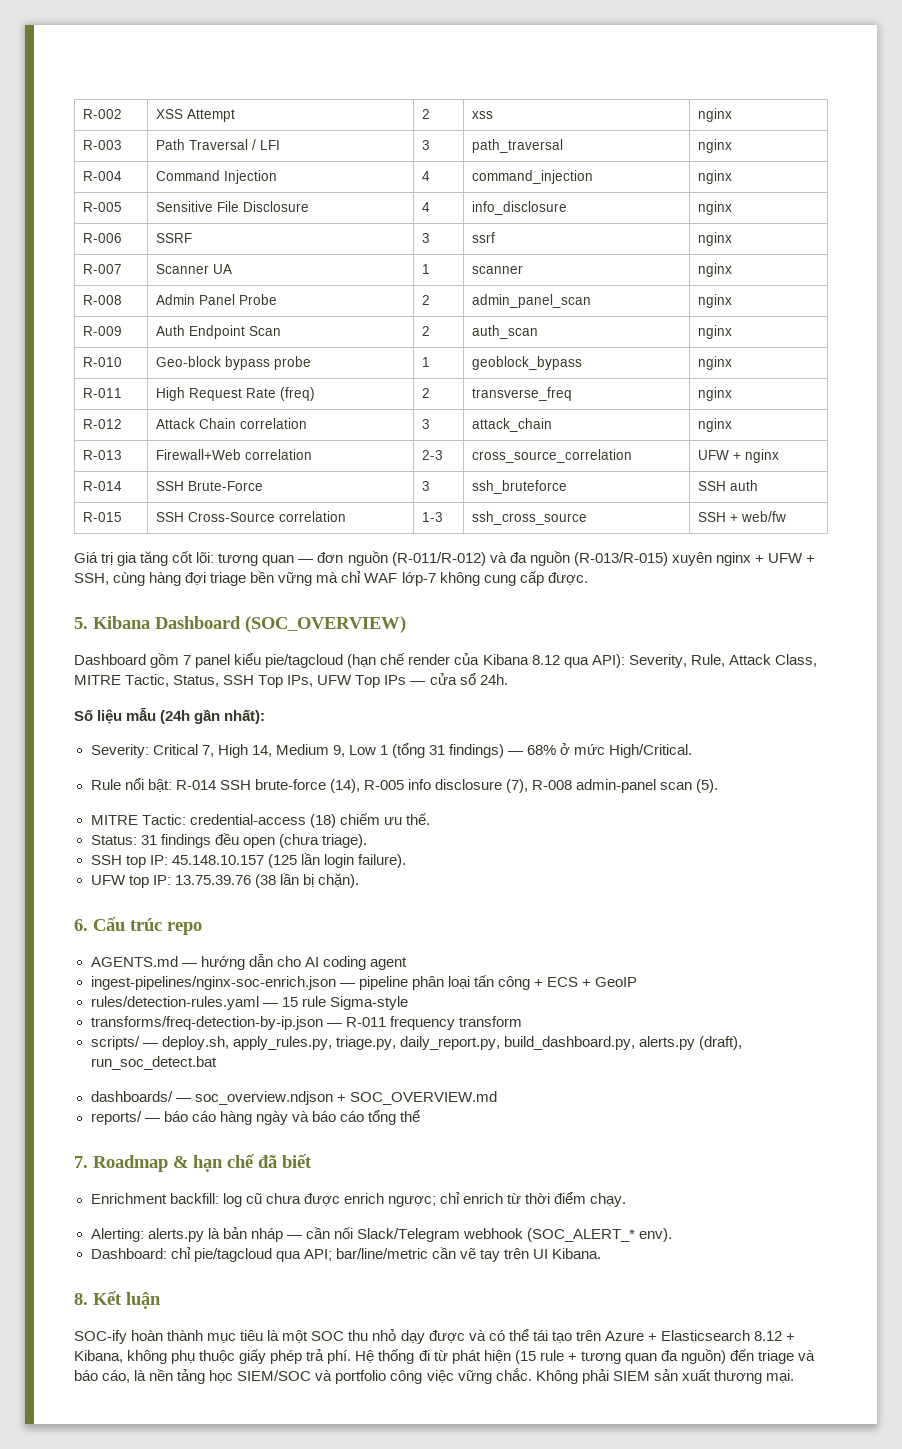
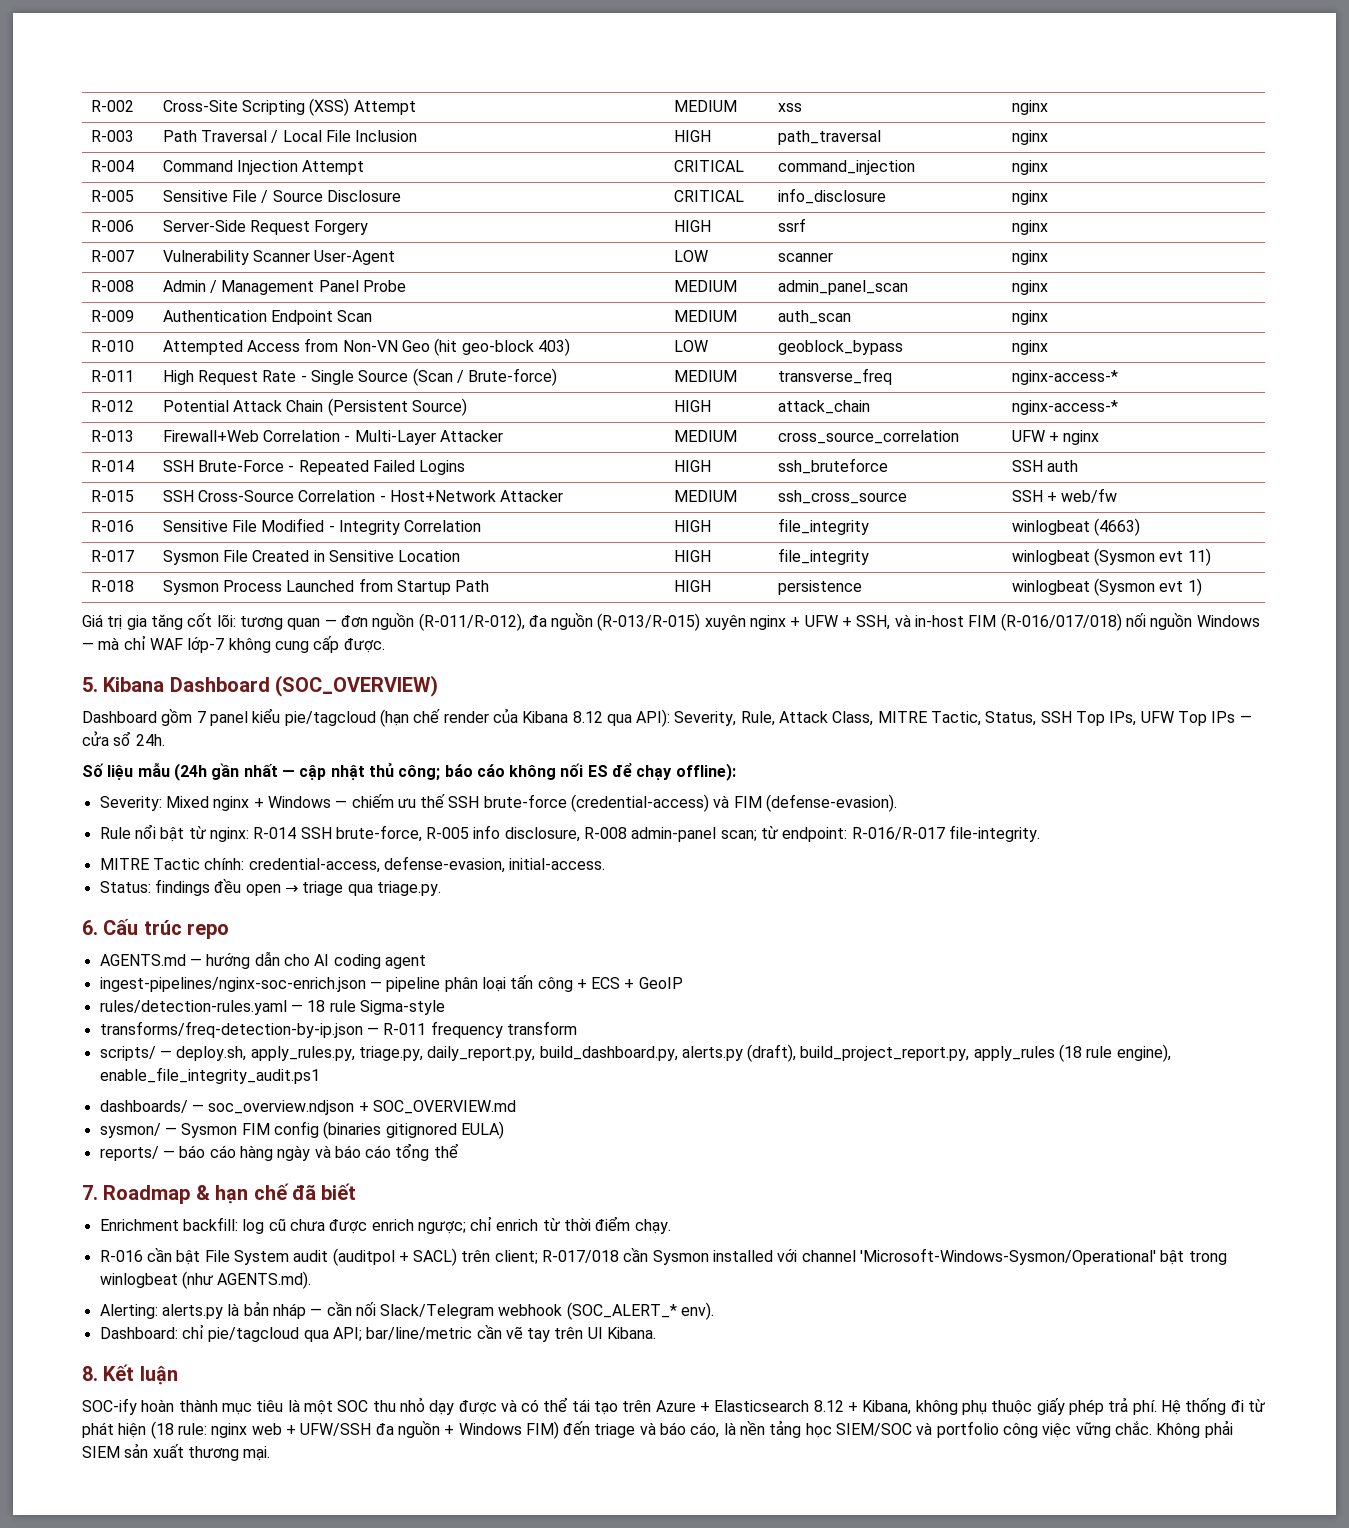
- R-002 | XSS Attempt | 2 | xss | nginx
+ R-002 | Cross-Site Scripting (XSS) Attempt | MEDIUM | xss | nginx
- R-003 | Path Traversal / LFI | 3 | path_traversal | nginx
+ R-003 | Path Traversal / Local File Inclusion | HIGH | path_traversal | nginx
- R-004 | Command Injection | 4 | command_injection | nginx
+ R-004 | Command Injection Attempt | CRITICAL | command_injection | nginx
- R-005 | Sensitive File Disclosure | 4 | info_disclosure | nginx
+ R-005 | Sensitive File / Source Disclosure | CRITICAL | info_disclosure | nginx
- R-006 | SSRF | 3 | ssrf | nginx
+ R-006 | Server-Side Request Forgery | HIGH | ssrf | nginx
- R-007 | Scanner UA | 1 | scanner | nginx
+ R-007 | Vulnerability Scanner User-Agent | LOW | scanner | nginx
- R-008 | Admin Panel Probe | 2 | admin_panel_scan | nginx
+ R-008 | Admin / Management Panel Probe | MEDIUM | admin_panel_scan | nginx
- R-009 | Auth Endpoint Scan | 2 | auth_scan | nginx
+ R-009 | Authentication Endpoint Scan | MEDIUM | auth_scan | nginx
- R-010 | Geo-block bypass probe | 1 | geoblock_bypass | nginx
+ R-010 | Attempted Access from Non-VN Geo (hit geo-block 403) | LOW | geoblock_bypass | nginx
- R-011 | High Request Rate (freq) | 2 | transverse_freq | nginx
+ R-011 | High Request Rate - Single Source (Scan / Brute-force) | MEDIUM | transverse_freq | nginx-access-*
- R-012 | Attack Chain correlation | 3 | attack_chain | nginx
+ R-012 | Potential Attack Chain (Persistent Source) | HIGH | attack_chain | nginx-access-*
- R-013 | Firewall+Web correlation | 2-3 | cross_source_correlation | UFW + nginx
+ R-013 | Firewall+Web Correlation - Multi-Layer Attacker | MEDIUM | cross_source_correlation | UFW + nginx
- R-014 | SSH Brute-Force | 3 | ssh_bruteforce | SSH auth
+ R-014 | SSH Brute-Force - Repeated Failed Logins | HIGH | ssh_bruteforce | SSH auth
- R-015 | SSH Cross-Source correlation | 1-3 | ssh_cross_source | SSH + web/fw
+ R-015 | SSH Cross-Source Correlation - Host+Network Attacker | MEDIUM | ssh_cross_source | SSH + web/fw
+ R-016 | Sensitive File Modified - Integrity Correlation | HIGH | file_integrity | winlogbeat (4663)
+ R-017 | Sysmon File Created in Sensitive Location | HIGH | file_integrity | winlogbeat (Sysmon evt 11)
+ R-018 | Sysmon Process Launched from Startup Path | HIGH | persistence | winlogbeat (Sysmon evt 1)
- Giá trị gia tăng cốt lõi: tương quan — đơn nguồn (R-011/R-012) và đa nguồn (R-013/R-015) xuyên nginx + UFW + SSH, cùng hàng đợi triage bền vững mà chỉ WAF lớp-7 không cung cấp được.
+ Giá trị gia tăng cốt lõi: tương quan — đơn nguồn (R-011/R-012), đa nguồn (R-013/R-015) xuyên nginx + UFW + SSH, và in-host FIM (R-016/017/018) nối nguồn Windows — mà chỉ WAF lớp-7 không cung cấp được.
- Số liệu mẫu (24h gần nhất):
- Severity: Critical 7, High 14, Medium 9, Low 1 (tổng 31 findings) — 68% ở mức High/Critical.
- Rule nổi bật: R-014 SSH brute-force (14), R-005 info disclosure (7), R-008 admin-panel scan (5).
- MITRE Tactic: credential-access (18) chiếm ưu thế.
+ Số liệu mẫu (24h gần nhất — cập nhật thủ công; báo cáo không nối ES để chạy offline):
+ Severity: Mixed nginx + Windows — chiếm ưu thế SSH brute-force (credential-access) và FIM (defense-evasion).
+ Rule nổi bật từ nginx: R-014 SSH brute-force, R-005 info disclosure, R-008 admin-panel scan; từ endpoint: R-016/R-017 file-integrity.
+ MITRE Tactic chính: credential-access, defense-evasion, initial-access.
- Status: 31 findings đều open (chưa triage).
- SSH top IP: 45.148.10.157 (125 lần login failure).
- UFW top IP: 13.75.39.76 (38 lần bị chặn).
+ Status: findings đều open → triage qua triage.py.
- rules/detection-rules.yaml — 15 rule Sigma-style
+ rules/detection-rules.yaml — 18 rule Sigma-style
- scripts/ — deploy.sh, apply_rules.py, triage.py, daily_report.py, build_dashboard.py, alerts.py (draft), run_soc_detect.bat
+ scripts/ — deploy.sh, apply_rules.py, triage.py, daily_report.py, build_dashboard.py, alerts.py (draft), build_project_report.py, apply_rules (18 rule engine), enable_file_integrity_audit.ps1
+ sysmon/ — Sysmon FIM config (binaries gitignored EULA)
+ R-016 cần bật File System audit (auditpol + SACL) trên client; R-017/018 cần Sysmon installed với channel 'Microsoft-Windows-Sysmon/Operational' bật trong winlogbeat (như AGENTS.md).
- Hệ thống đi từ phát hiện (15 rule + tương quan đa nguồn) đến triage và báo cáo, là nền tảng học SIEM/SOC và portfolio công việc vững chắc.
+ Hệ thống đi từ phát hiện (18 rule: nginx web + UFW/SSH đa nguồn + Windows FIM) đến triage và báo cáo, là nền tảng học SIEM/SOC và portfolio công việc vững chắc.

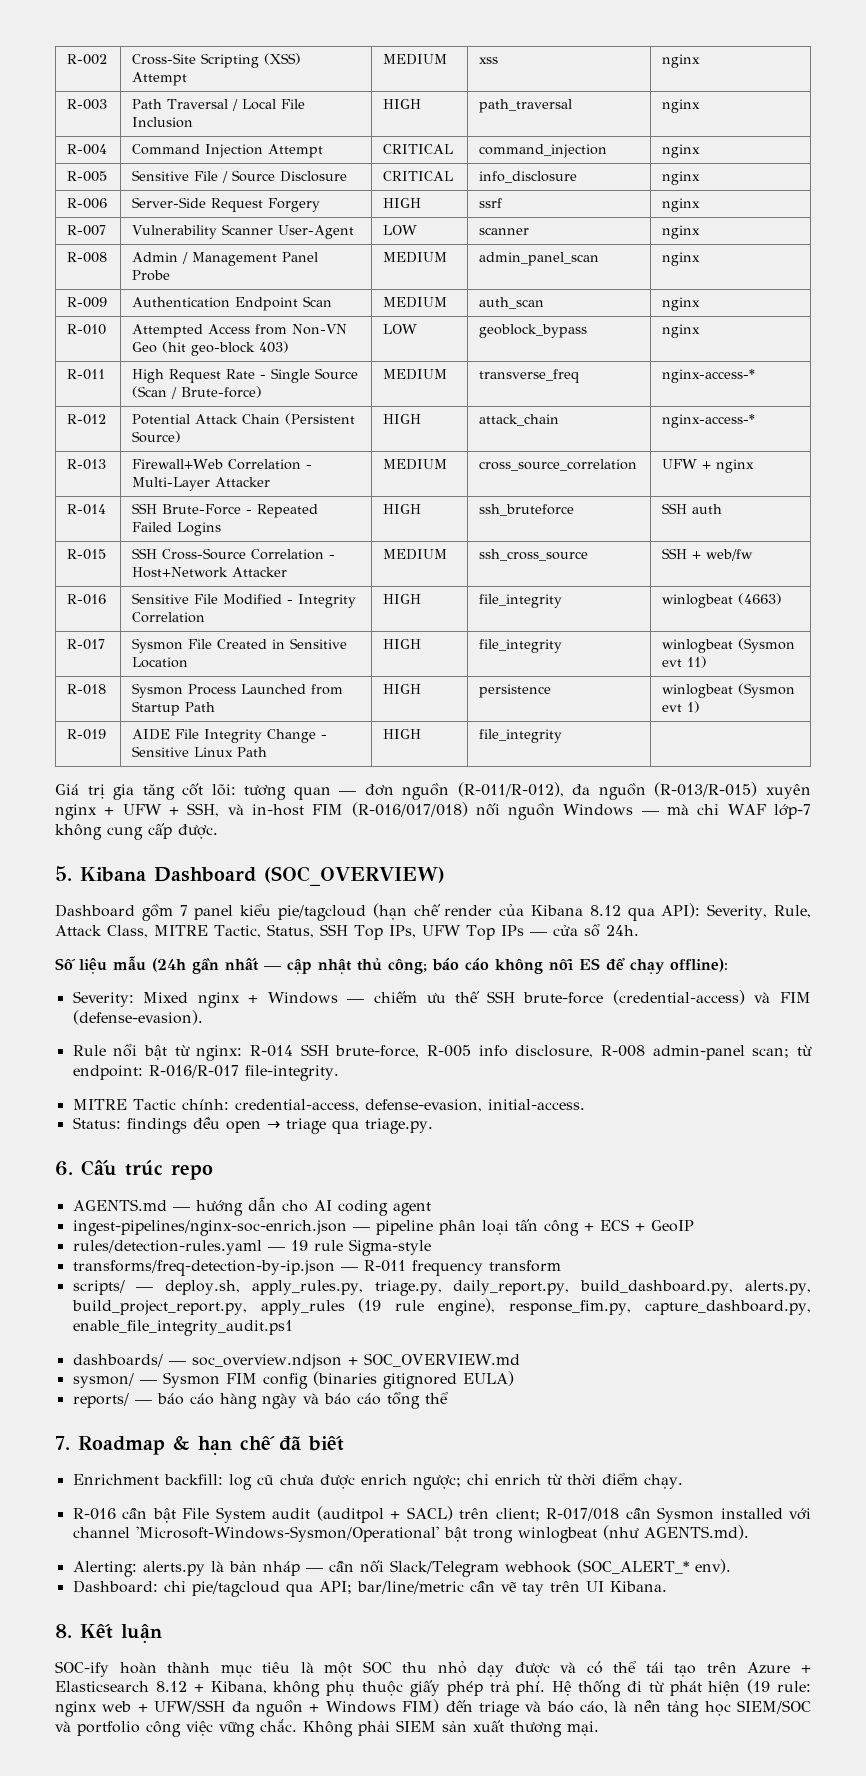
+ R-019 | AIDE File Integrity Change - Sensitive Linux Path | HIGH | file_integrity |
- rules/detection-rules.yaml — 18 rule Sigma-style
+ rules/detection-rules.yaml — 19 rule Sigma-style
- scripts/ — deploy.sh, apply_rules.py, triage.py, daily_report.py, build_dashboard.py, alerts.py (draft), build_project_report.py, apply_rules (18 rule engine), enable_file_integrity_audit.ps1
+ scripts/ — deploy.sh, apply_rules.py, triage.py, daily_report.py, build_dashboard.py, alerts.py, build_project_report.py, apply_rules (19 rule engine), response_fim.py, capture_dashboard.py, enable_file_integrity_audit.ps1
- Hệ thống đi từ phát hiện (18 rule: nginx web + UFW/SSH đa nguồn + Windows FIM) đến triage và báo cáo, là nền tảng học SIEM/SOC và portfolio công việc vững chắc.
+ Hệ thống đi từ phát hiện (19 rule: nginx web + UFW/SSH đa nguồn + Windows FIM) đến triage và báo cáo, là nền tảng học SIEM/SOC và portfolio công việc vững chắc.

